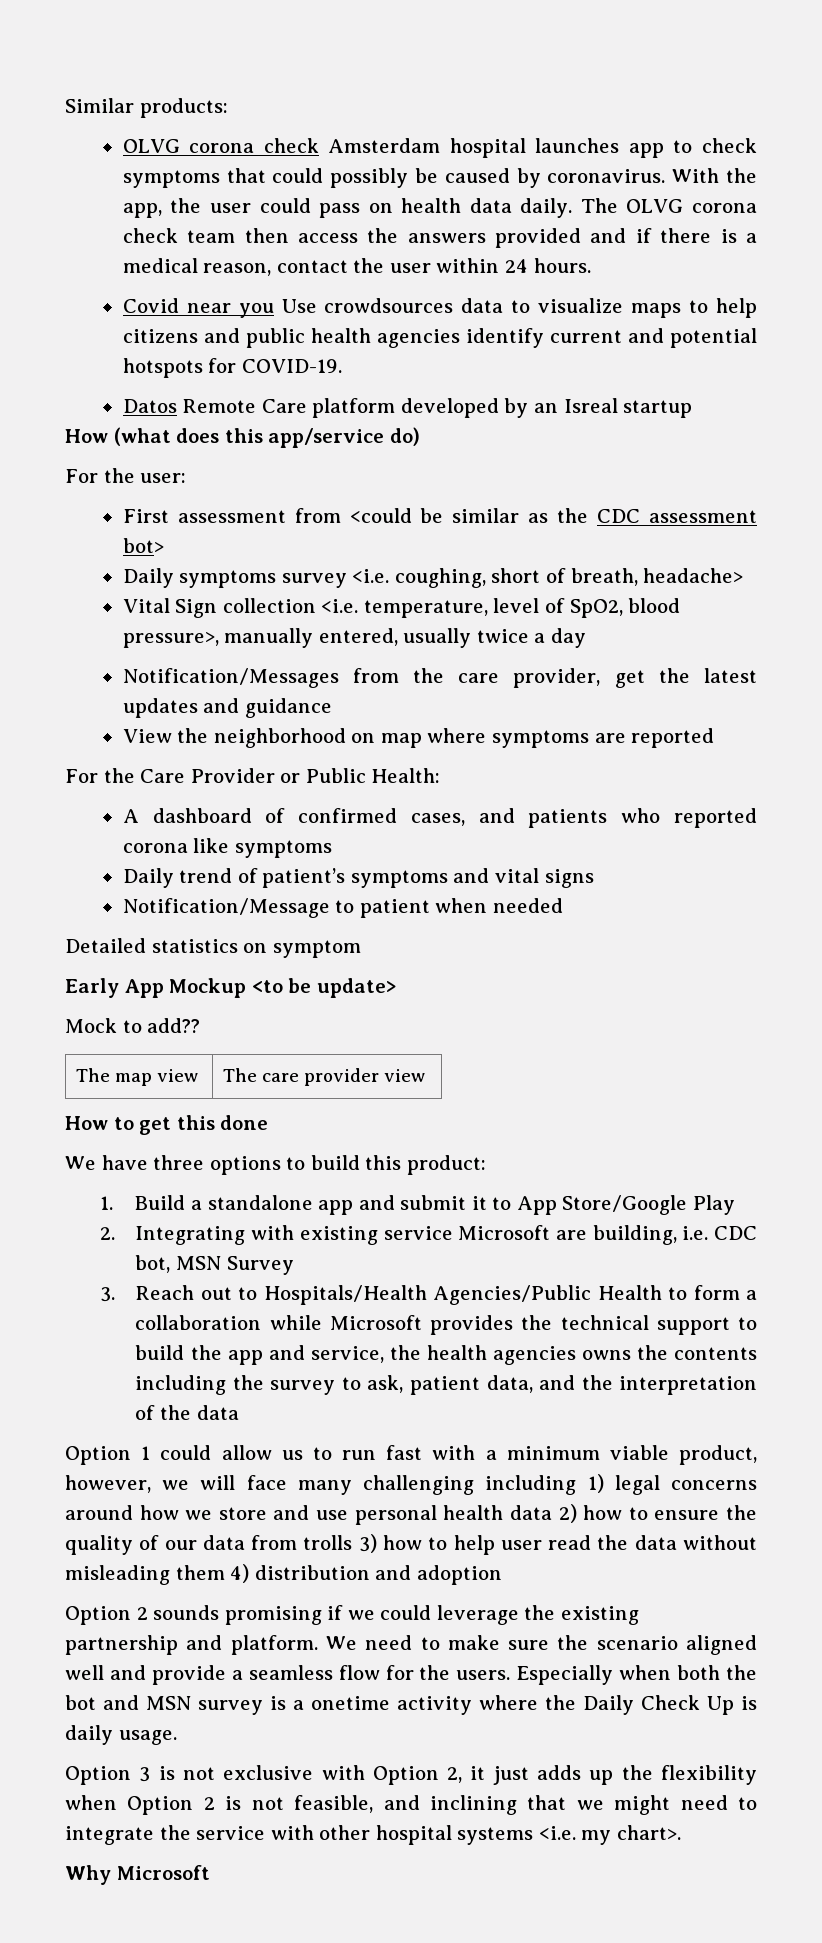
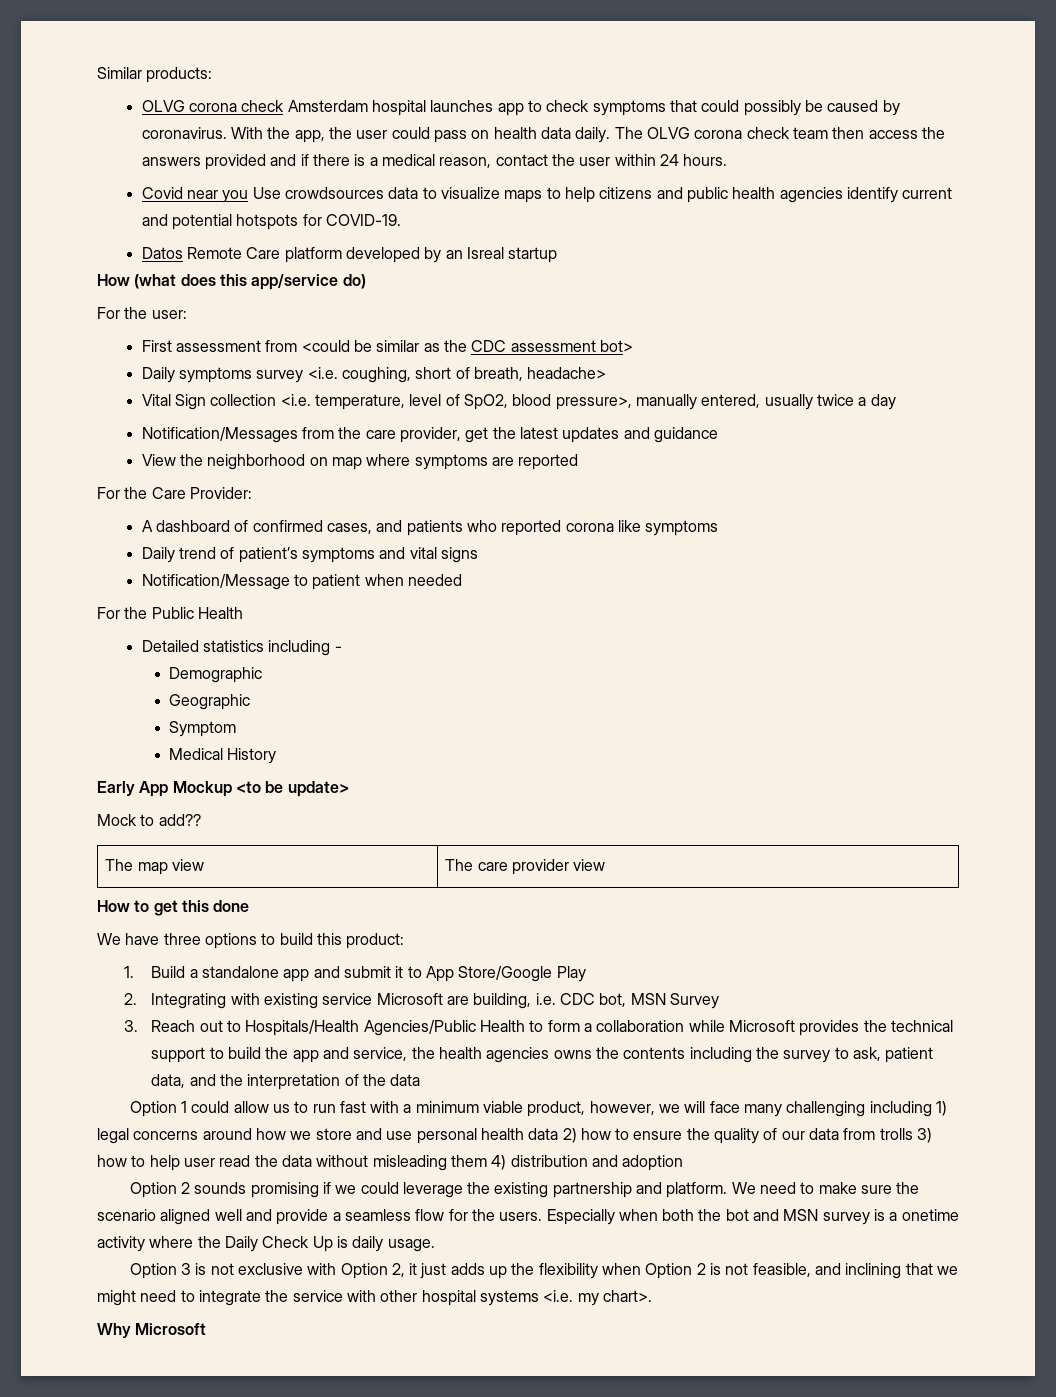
- For the Care Provider or Public Health:
+ For the Care Provider:
- Detailed statistics on symptom
+ For the Public Health
+ Detailed statistics including -
+ Demographic
+ Geographic
+ Symptom
+ Medical History

